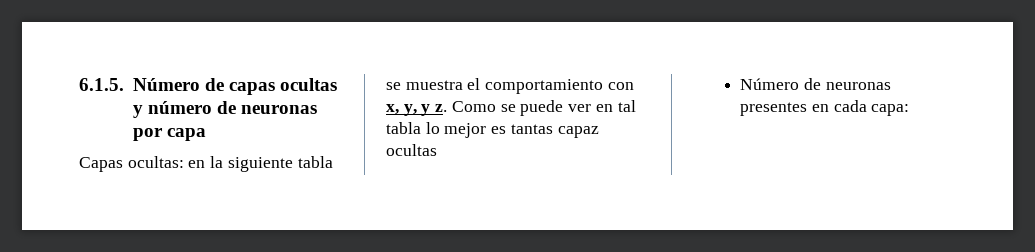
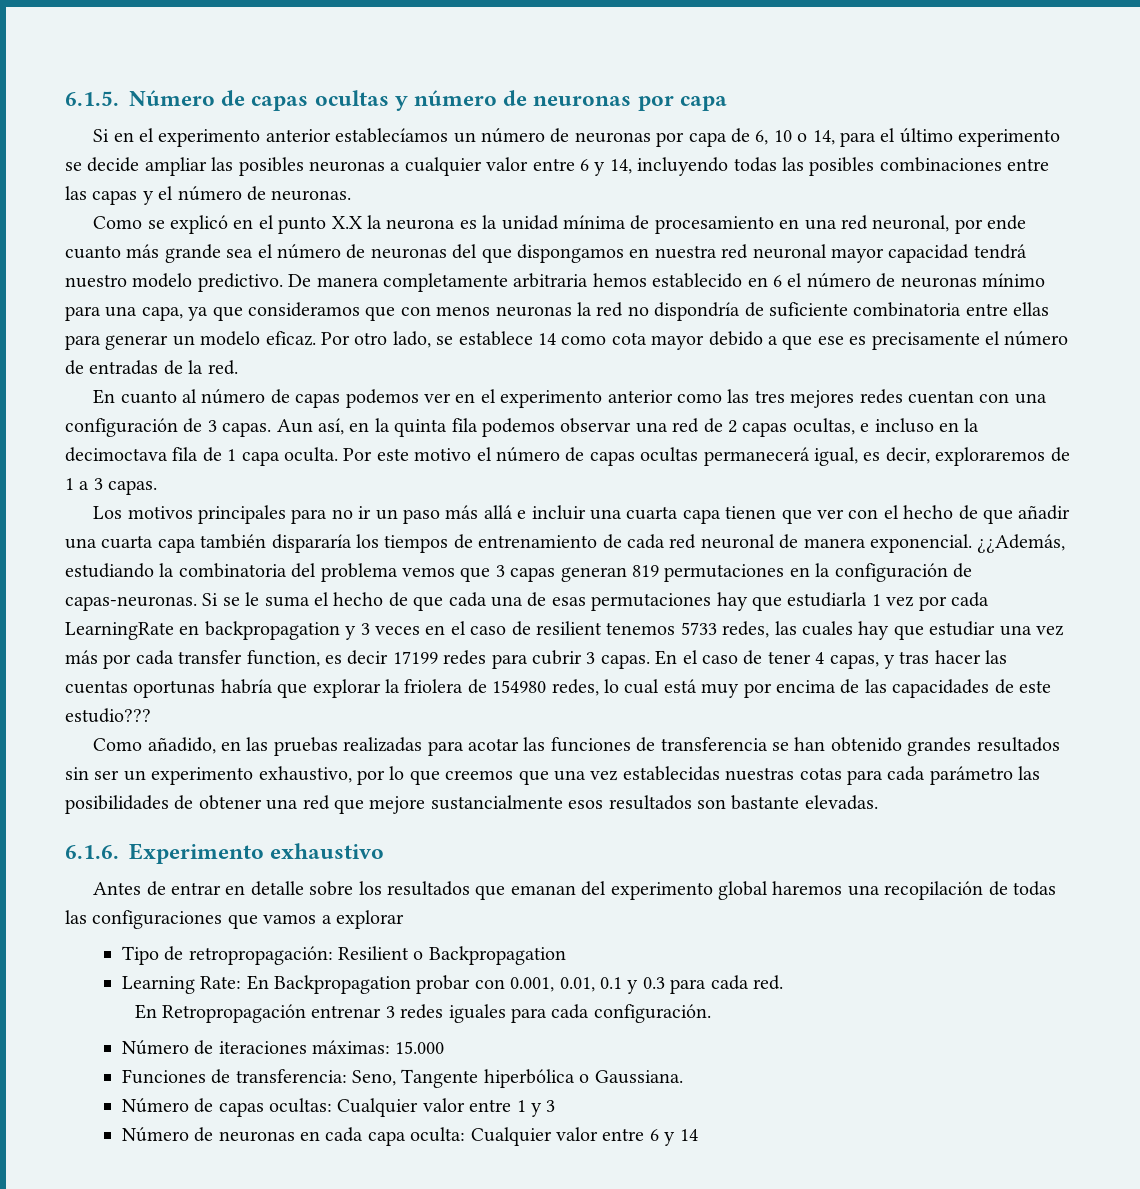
- Capas ocultas: en la siguiente tabla se muestra el comportamiento con x, y, y z. Como se puede ver en tal tabla lo mejor es tantas capaz ocultas
+ Si en el experimento anterior establecíamos un número de neuronas por capa de 6, 10 o 14, para el último experimento se decide ampliar las posibles neuronas a cualquier valor entre 6 y 14, incluyendo todas las posibles combinaciones entre las capas y el número de neuronas.
+ Como se explicó en el punto X.X la neurona es la unidad mínima de procesamiento en una red neuronal, por ende cuanto más grande sea el número de neuronas del que dispongamos en nuestra red neuronal mayor capacidad tendrá nuestro modelo predictivo. De manera completamente arbitraria hemos establecido en 6 el número de neuronas mínimo para una capa, ya que consideramos que con menos neuronas la red no dispondría de suficiente combinatoria entre ellas para generar un modelo eficaz. Por otro lado, se establece 14 como cota mayor debido a que ese es precisamente el número de entradas de la red.
+ En cuanto al número de capas podemos ver en el experimento anterior como las tres mejores redes cuentan con una configuración de 3 capas. Aun así, en la quinta fila podemos observar una red de 2 capas ocultas, e incluso en la decimoctava fila de 1 capa oculta. Por este motivo el número de capas ocultas permanecerá igual, es decir, exploraremos de 1 a 3 capas.
+ Los motivos principales para no ir un paso más allá e incluir una cuarta capa tienen que ver con el hecho de que añadir una cuarta capa también dispararía los tiempos de entrenamiento de cada red neuronal de manera exponencial. ¿¿Además, estudiando la combinatoria del problema vemos que 3 capas generan 819 permutaciones en la configuración de capas-neuronas. Si se le suma el hecho de que cada una de esas permutaciones hay que estudiarla 1 vez por cada LearningRate en backpropagation y 3 veces en el caso de resilient tenemos 5733 redes, las cuales hay que estudiar una vez más por cada transfer function, es decir 17199 redes para cubrir 3 capas. En el caso de tener 4 capas, y tras hacer las cuentas oportunas habría que explorar la friolera de 154980 redes, lo cual está muy por encima de las capacidades de este estudio???
+ Como añadido, en las pruebas realizadas para acotar las funciones de transferencia se han obtenido grandes resultados sin ser un experimento exhaustivo, por lo que creemos que una vez establecidas nuestras cotas para cada parámetro las posibilidades de obtener una red que mejore sustancialmente esos resultados son bastante elevadas.
+ 6.1.6. Experimento exhaustivo
+ Antes de entrar en detalle sobre los resultados que emanan del experimento global haremos una recopilación de todas las configuraciones que vamos a explorar
+ Tipo de retropropagación: Resilient o Backpropagation
+ Learning Rate: En Backpropagation probar con 0.001, 0.01, 0.1 y 0.3 para cada red.
+ En Retropropagación entrenar 3 redes iguales para cada configuración.
+ Número de iteraciones máximas: 15.000
+ Funciones de transferencia: Seno, Tangente hiperbólica o Gaussiana.
+ Número de capas ocultas: Cualquier valor entre 1 y 3
- Número de neuronas presentes en cada capa:
+ Número de neuronas en cada capa oculta: Cualquier valor entre 6 y 14

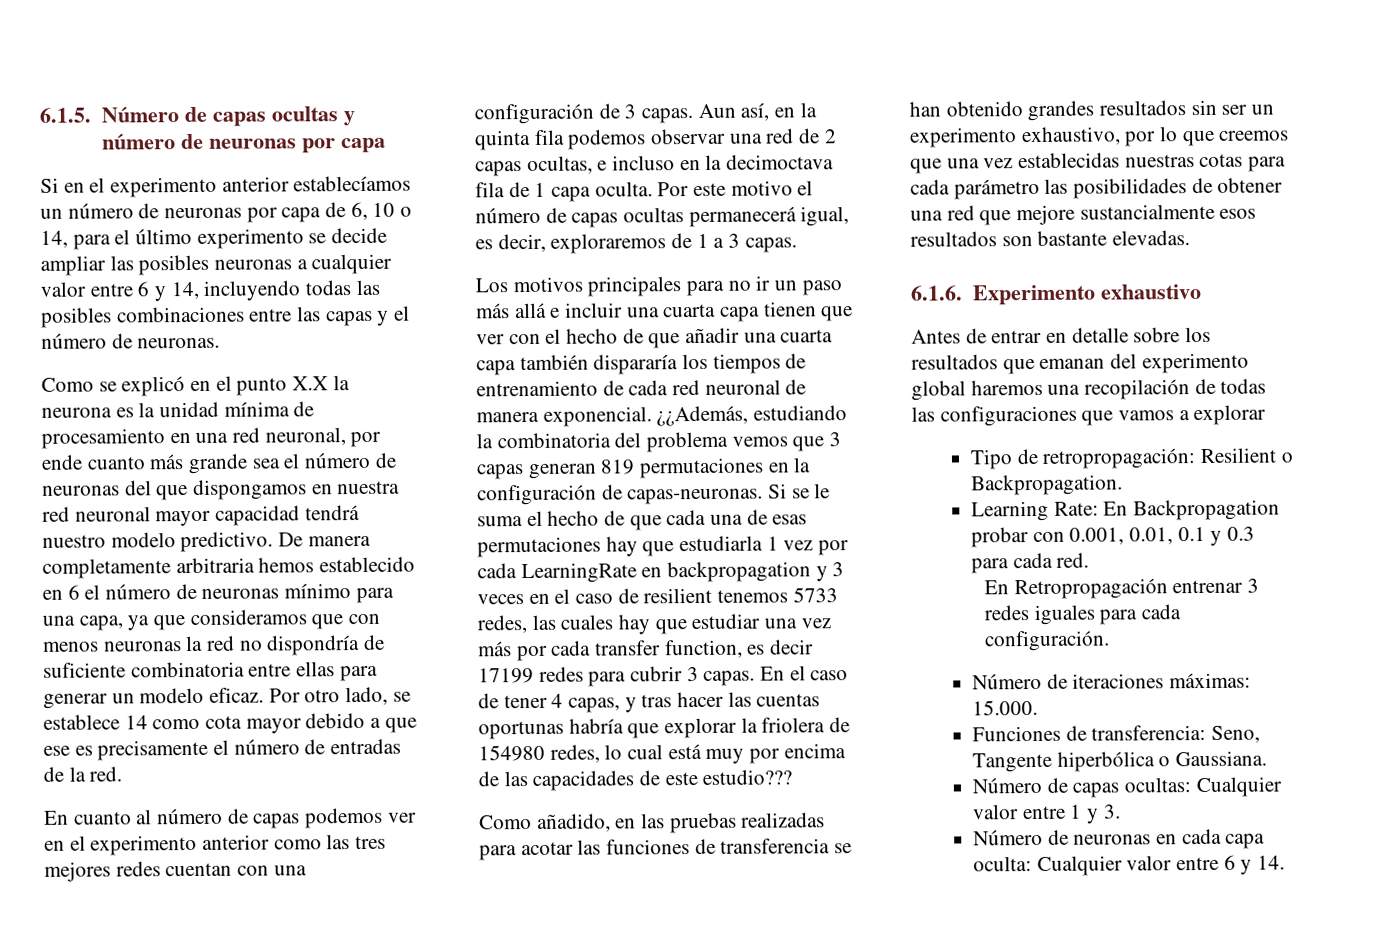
- Tipo de retropropagación: Resilient o Backpropagation
+ Tipo de retropropagación: Resilient o Backpropagation.
- Número de iteraciones máximas: 15.000
+ Número de iteraciones máximas: 15.000.
- Número de capas ocultas: Cualquier valor entre 1 y 3
+ Número de capas ocultas: Cualquier valor entre 1 y 3.
- Número de neuronas en cada capa oculta: Cualquier valor entre 6 y 14
+ Número de neuronas en cada capa oculta: Cualquier valor entre 6 y 14.

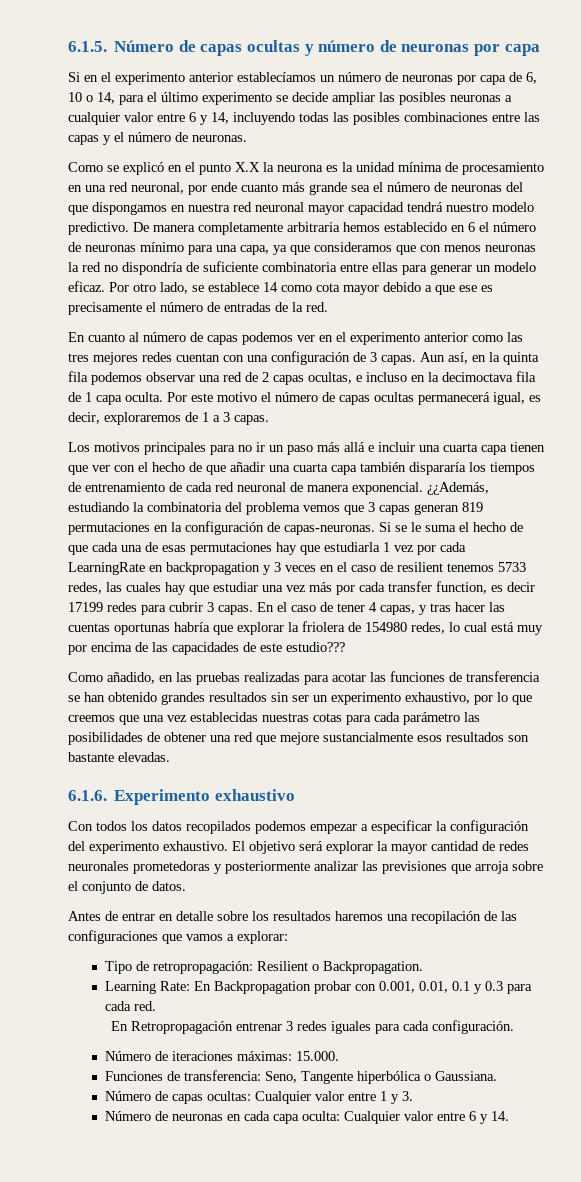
+ Con todos los datos recopilados podemos empezar a especificar la configuración del experimento exhaustivo. El objetivo será explorar la mayor cantidad de redes neuronales prometedoras y posteriormente analizar las previsiones que arroja sobre el conjunto de datos.
- Antes de entrar en detalle sobre los resultados que emanan del experimento global haremos una recopilación de todas las configuraciones que vamos a explorar
+ Antes de entrar en detalle sobre los resultados haremos una recopilación de las configuraciones que vamos a explorar:

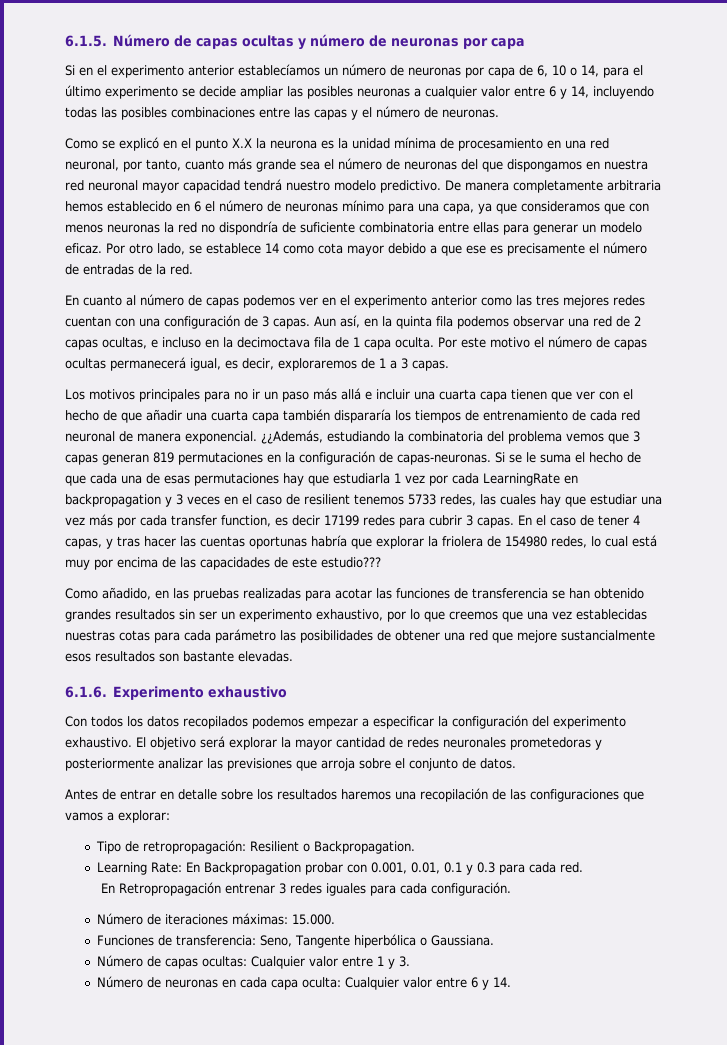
- Como se explicó en el punto X.X la neurona es la unidad mínima de procesamiento en una red neuronal, por ende cuanto más grande sea el número de neuronas del que dispongamos en nuestra red neuronal mayor capacidad tendrá nuestro modelo predictivo.
+ Como se explicó en el punto X.X la neurona es la unidad mínima de procesamiento en una red neuronal, por tanto, cuanto más grande sea el número de neuronas del que dispongamos en nuestra red neuronal mayor capacidad tendrá nuestro modelo predictivo.

